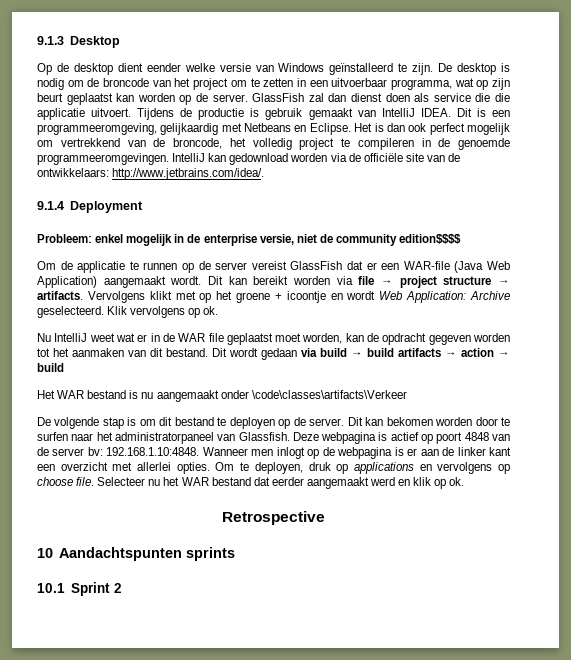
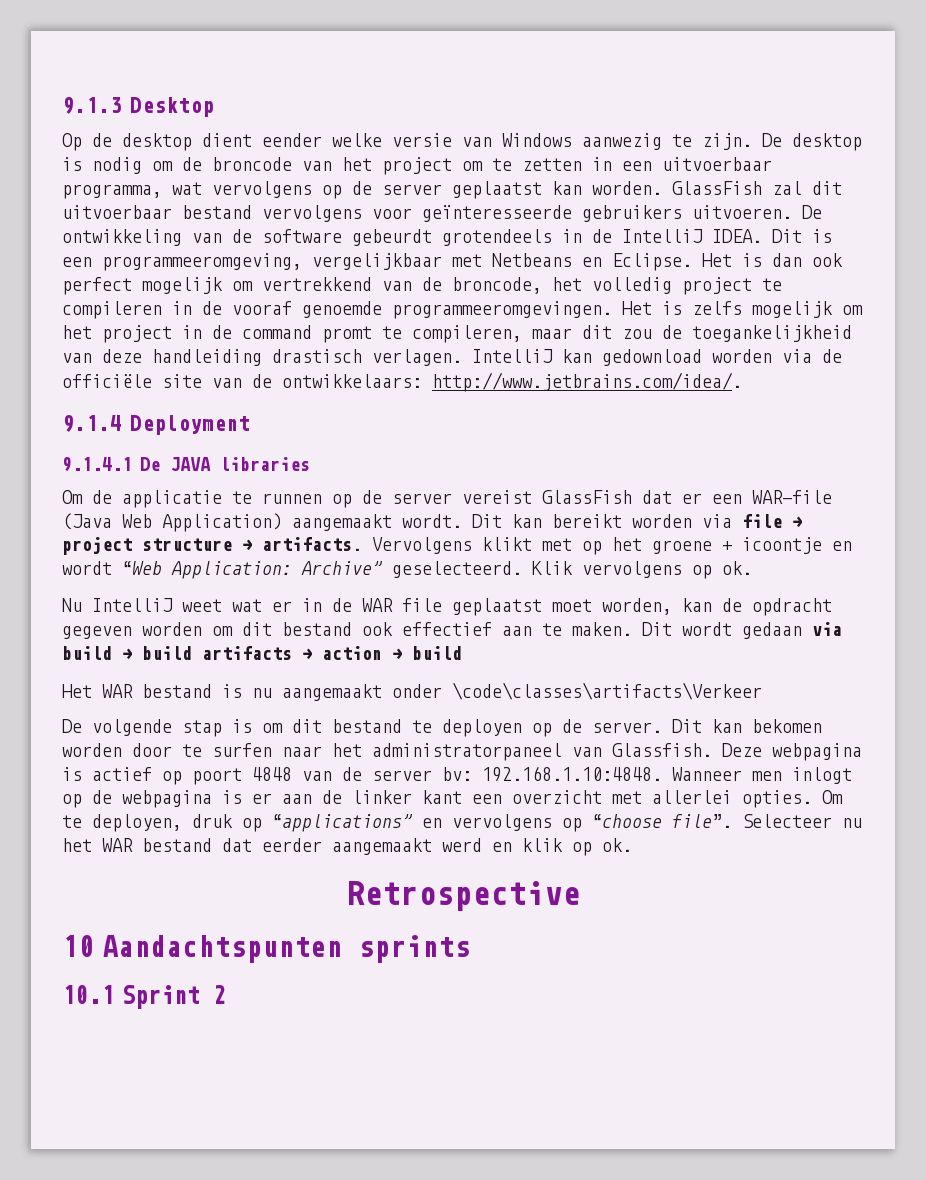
- Op de desktop dient eender welke versie van Windows geïnstalleerd te zijn.
+ Op de desktop dient eender welke versie van Windows aanwezig te zijn.
- De desktop is nodig om de broncode van het project om te zetten in een uitvoerbaar programma, wat op zijn beurt geplaatst kan worden op de server. GlassFish zal dan dienst doen als service die die applicatie uitvoert. Tijdens de productie is gebruik gemaakt van IntelliJ IDEA.
+ De desktop is nodig om de broncode van het project om te zetten in een uitvoerbaar programma, wat vervolgens op de server geplaatst kan worden. GlassFish zal dit uitvoerbaar bestand vervolgens voor geïnteresseerde gebruikers uitvoeren. De ontwikkeling van de software gebeurdt grotendeels in de IntelliJ IDEA.
- Dit is een programmeeromgeving, gelijkaardig met Netbeans en Eclipse.
+ Dit is een programmeeromgeving, vergelijkbaar met Netbeans en Eclipse.
- Het is dan ook perfect mogelijk om vertrekkend van de broncode, het volledig project te compileren in de genoemde programmeeromgevingen.
+ Het is dan ook perfect mogelijk om vertrekkend van de broncode, het volledig project te compileren in de vooraf genoemde programmeeromgevingen.
+ Het is zelfs mogelijk om het project in de command promt te compileren, maar dit zou de toegankelijkheid van deze handleiding drastisch verlagen.
- Probleem: enkel mogelijk in de enterprise versie, niet de community edition$$$$
+ 9.1.4.1 De JAVA libraries
- Vervolgens klikt met op het groene + icoontje en wordt Web Application: Archive geselecteerd.
+ Vervolgens klikt met op het groene + icoontje en wordt “Web Application: Archive” geselecteerd.
- Nu IntelliJ weet wat er in de WAR file geplaatst moet worden, kan de opdracht gegeven worden tot het aanmaken van dit bestand.
+ Nu IntelliJ weet wat er in de WAR file geplaatst moet worden, kan de opdracht gegeven worden om dit bestand ook effectief aan te maken.
- Om te deployen, druk op applications en vervolgens op choose file.
+ Om te deployen, druk op “applications” en vervolgens op “choose file”.

